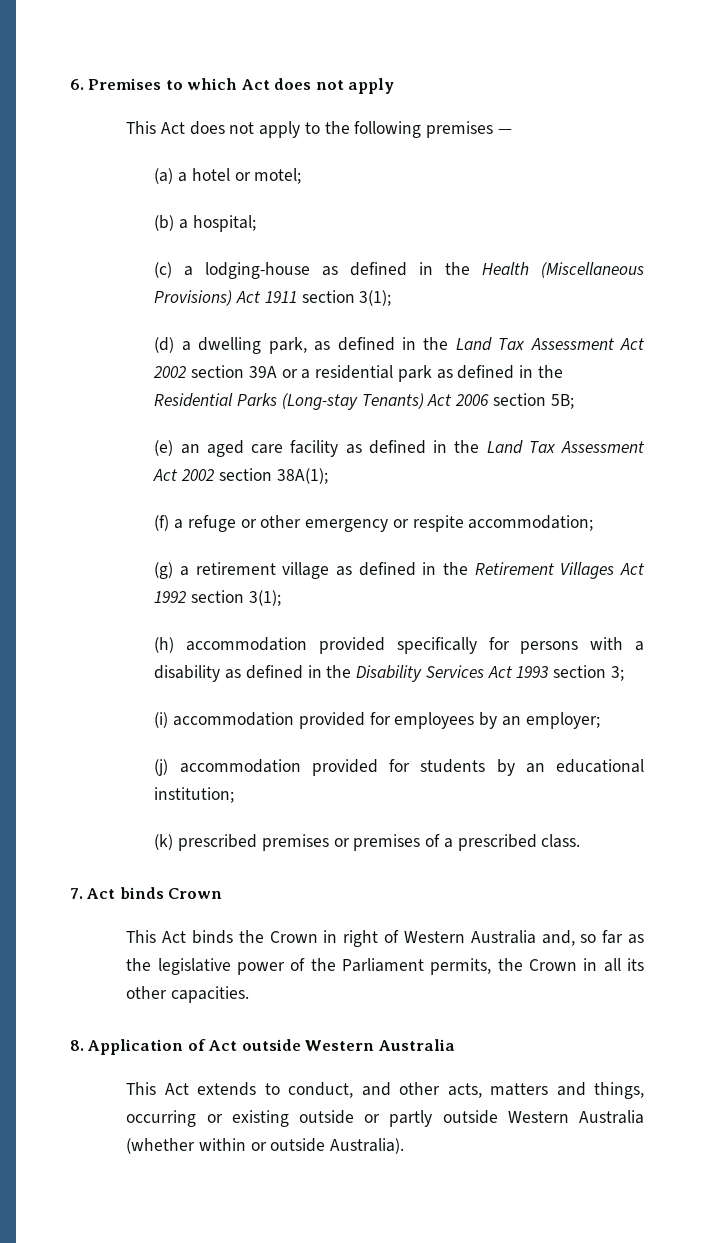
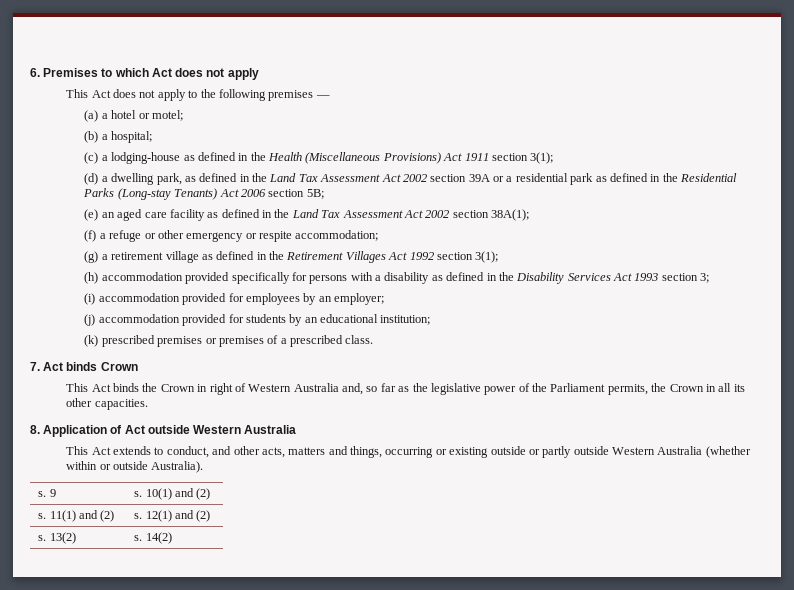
+ s. 9 | s. 10(1) and (2)
+ s. 11(1) and (2) | s. 12(1) and (2)
+ s. 13(2) | s. 14(2)

